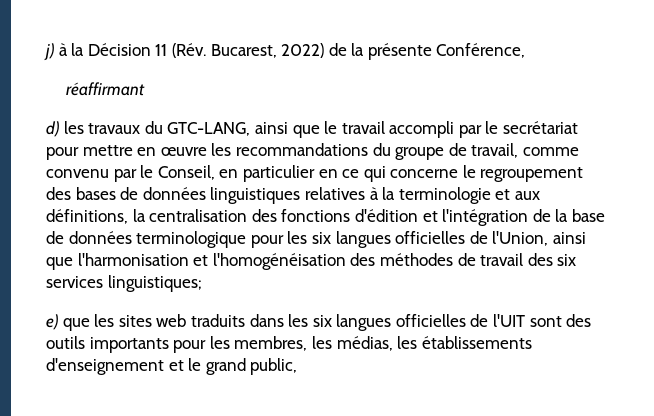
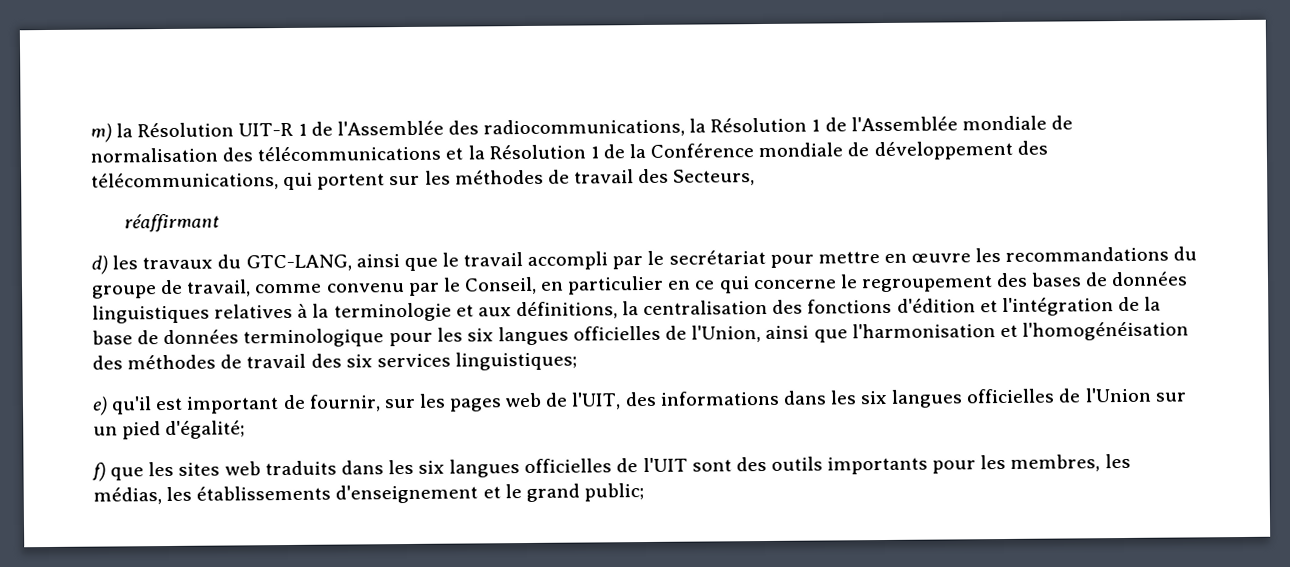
- j) à la Décision 11 (Rév. Bucarest, 2022) de la présente Conférence,
+ m) la Résolution UIT-R 1 de l'Assemblée des radiocommunications, la Résolution 1 de l'Assemblée mondiale de normalisation des télécommunications et la Résolution 1 de la Conférence mondiale de développement des télécommunications, qui portent sur les méthodes de travail des Secteurs,
- e) que les sites web traduits dans les six langues officielles de l'UIT sont des outils importants pour les membres, les médias, les établissements d'enseignement et le grand public,
+ e) qu'il est important de fournir, sur les pages web de l'UIT, des informations dans les six langues officielles de l'Union sur un pied d'égalité;
+ f) que les sites web traduits dans les six langues officielles de l'UIT sont des outils importants pour les membres, les médias, les établissements d'enseignement et le grand public;

